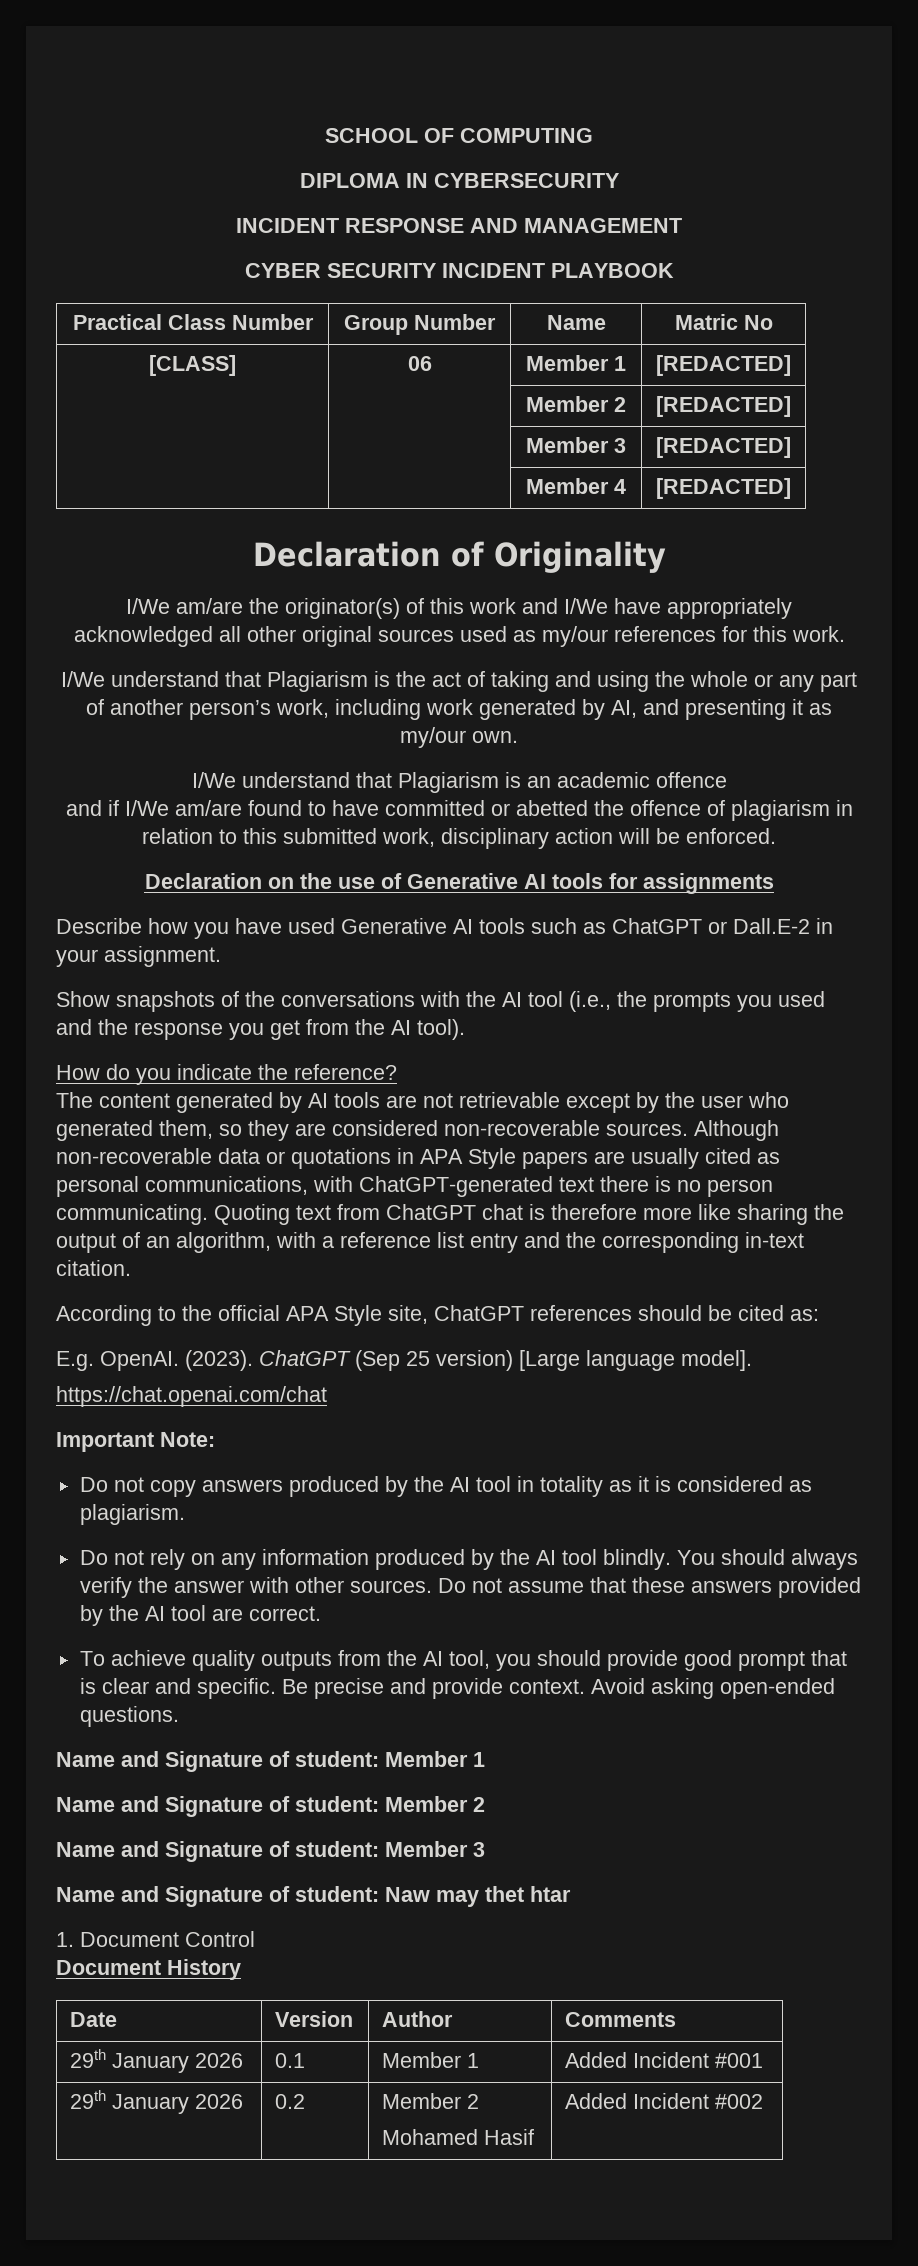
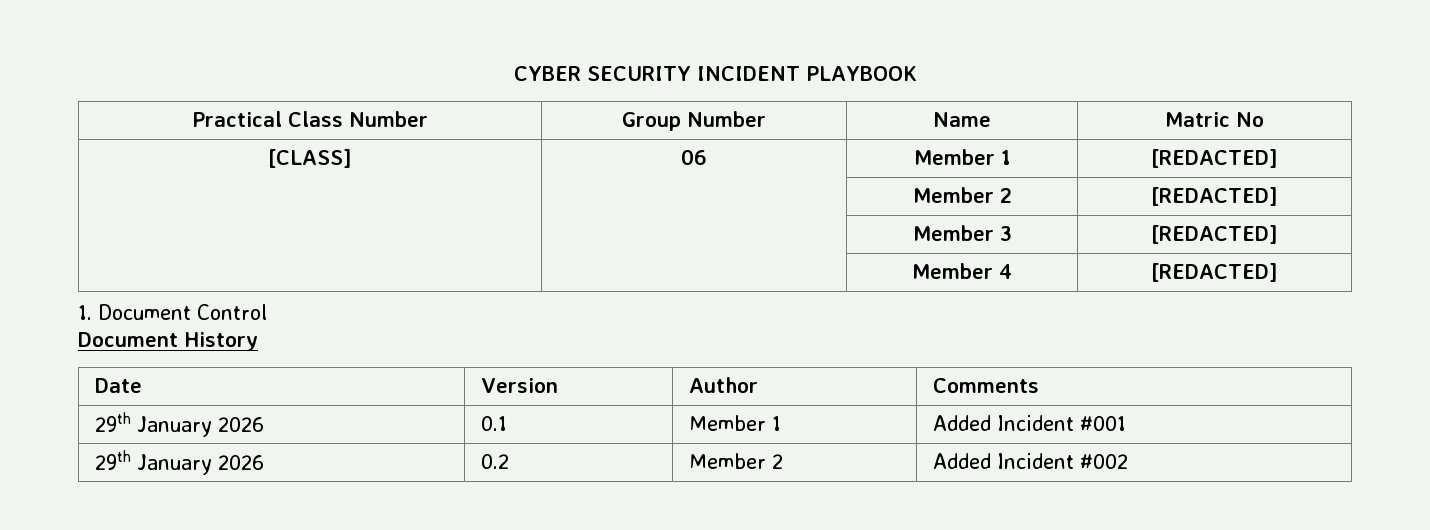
- SCHOOL OF COMPUTING
- DIPLOMA IN CYBERSECURITY
- INCIDENT RESPONSE AND MANAGEMENT
- Declaration of Originality
- I/We am/are the originator(s) of this work and I/We have appropriately acknowledged all other original sources used as my/our references for this work.
- I/We understand that Plagiarism is the act of taking and using the whole or any part of another person’s work, including work generated by AI, and presenting it as my/our own.
- I/We understand that Plagiarism is an academic offence
- and if I/We am/are found to have committed or abetted the offence of plagiarism in relation to this submitted work, disciplinary action will be enforced.
- Declaration on the use of Generative AI tools for assignments
- Describe how you have used Generative AI tools such as ChatGPT or Dall.E-2 in your assignment.
- Show snapshots of the conversations with the AI tool (i.e., the prompts you used and the response you get from the AI tool).
- How do you indicate the reference?
- The content generated by AI tools are not retrievable except by the user who generated them, so they are considered non-recoverable sources. Although non-recoverable data or quotations in APA Style papers are usually cited as personal communications, with ChatGPT-generated text there is no person communicating. Quoting text from ChatGPT chat is therefore more like sharing the output of an algorithm, with a reference list entry and the corresponding in-text citation.
- According to the official APA Style site, ChatGPT references should be cited as:
- E.g. OpenAI. (2023). ChatGPT (Sep 25 version) [Large language model].
- https://chat.openai.com/chat
- Important Note:
- Do not copy answers produced by the AI tool in totality as it is considered as plagiarism.
- Do not rely on any information produced by the AI tool blindly. You should always verify the answer with other sources. Do not assume that these answers provided by the AI tool are correct.
- To achieve quality outputs from the AI tool, you should provide good prompt that is clear and specific. Be precise and provide context. Avoid asking open-ended questions.
- Name and Signature of student: Member 1
- Name and Signature of student: Member 2
- Name and Signature of student: Member 3
- Name and Signature of student: Naw may thet htar
- 29th January 2026 | 0.2 | Member 2
- Mohamed Hasif | Added Incident #002
+ 29th January 2026 | 0.2 | Member 2 | Added Incident #002

